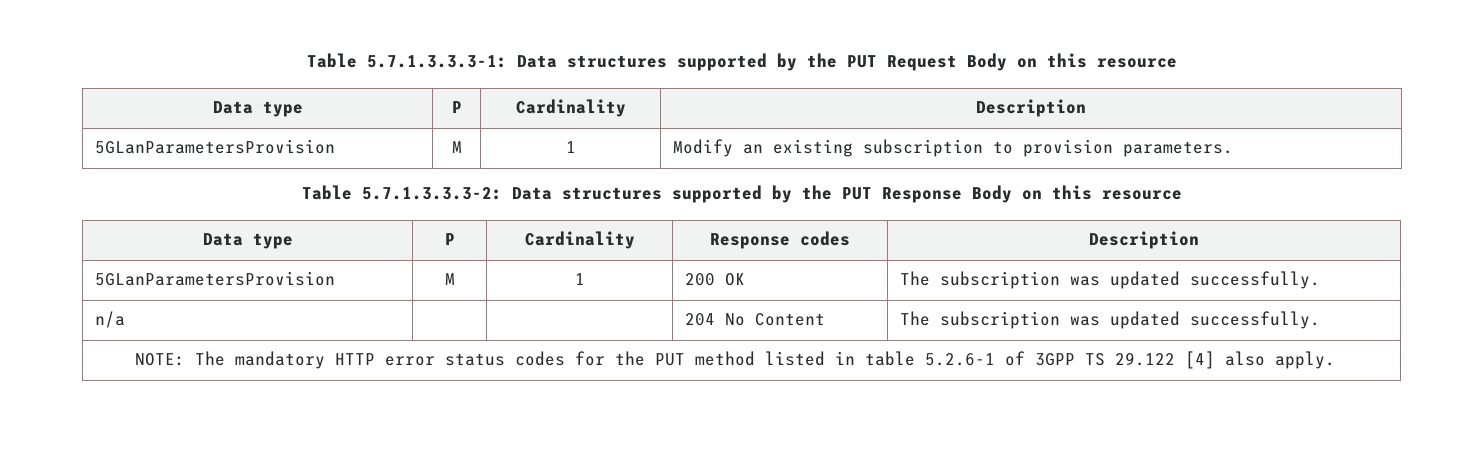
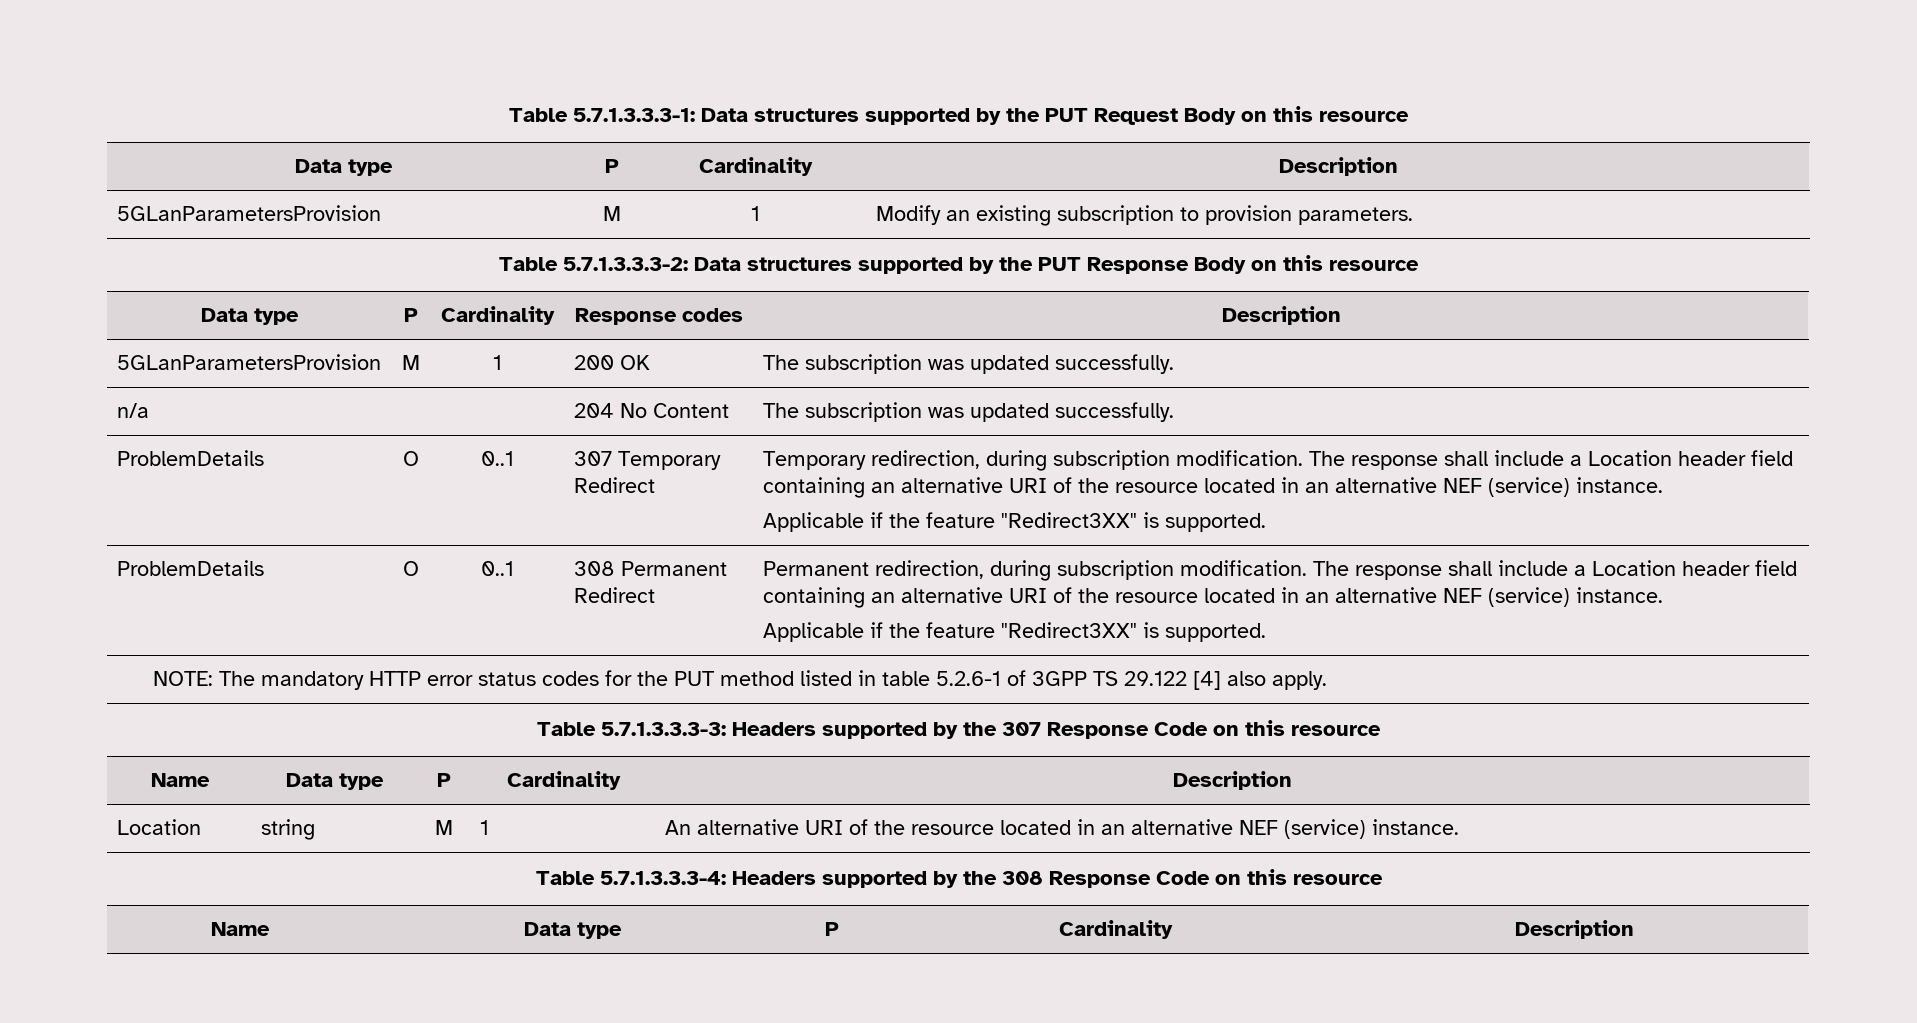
+ ProblemDetails | O | 0..1 | 307 Temporary Redirect | Temporary redirection, during subscription modification. The response shall include a Location header field containing an alternative URI of the resource located in an alternative NEF (service) instance.
+ Applicable if the feature "Redirect3XX" is supported.
+ ProblemDetails | O | 0..1 | 308 Permanent Redirect | Permanent redirection, during subscription modification. The response shall include a Location header field containing an alternative URI of the resource located in an alternative NEF (service) instance.
+ Applicable if the feature "Redirect3XX" is supported.
+ Table 5.7.1.3.3.3-3: Headers supported by the 307 Response Code on this resource
+ Name | Data type | P | Cardinality | Description
+ Location | string | M | 1 | An alternative URI of the resource located in an alternative NEF (service) instance.
+ Table 5.7.1.3.3.3-4: Headers supported by the 308 Response Code on this resource
+ Name | Data type | P | Cardinality | Description

